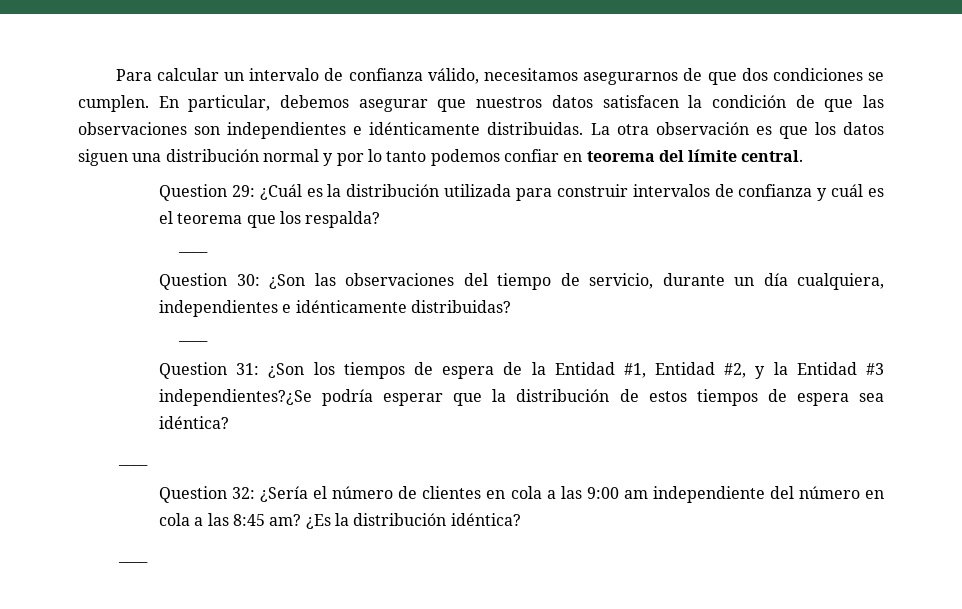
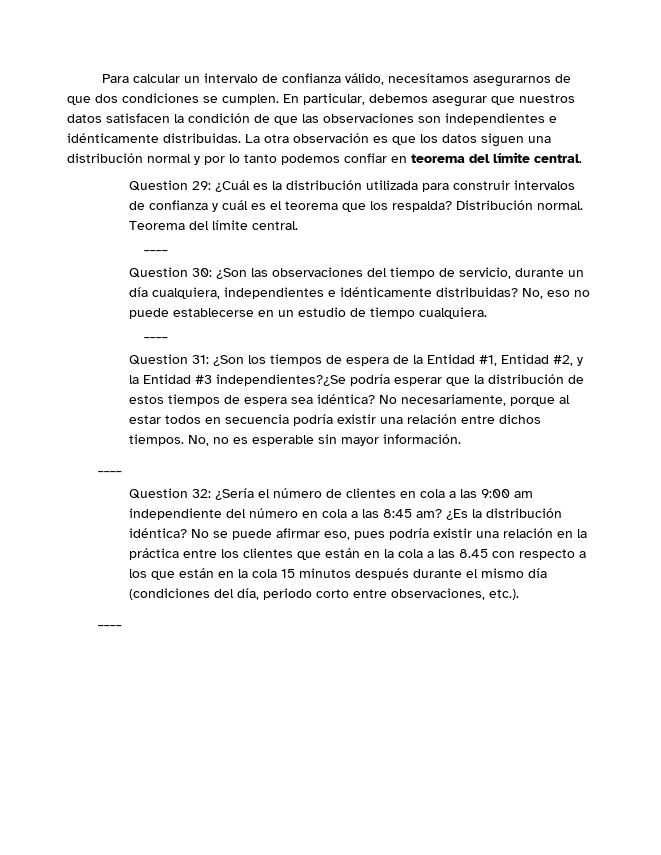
+ Distribución normal. Teorema del límite central.
+ No, eso no puede establecerse en un estudio de tiempo cualquiera.
+ No necesariamente, porque al estar todos en secuencia podría existir una relación entre dichos tiempos. No, no es esperable sin mayor información.
+ No se puede afirmar eso, pues podría existir una relación en la práctica entre los clientes que están en la cola a las 8.45 con respecto a los que están en la cola 15 minutos después durante el mismo día (condiciones del día, periodo corto entre observaciones, etc.).

